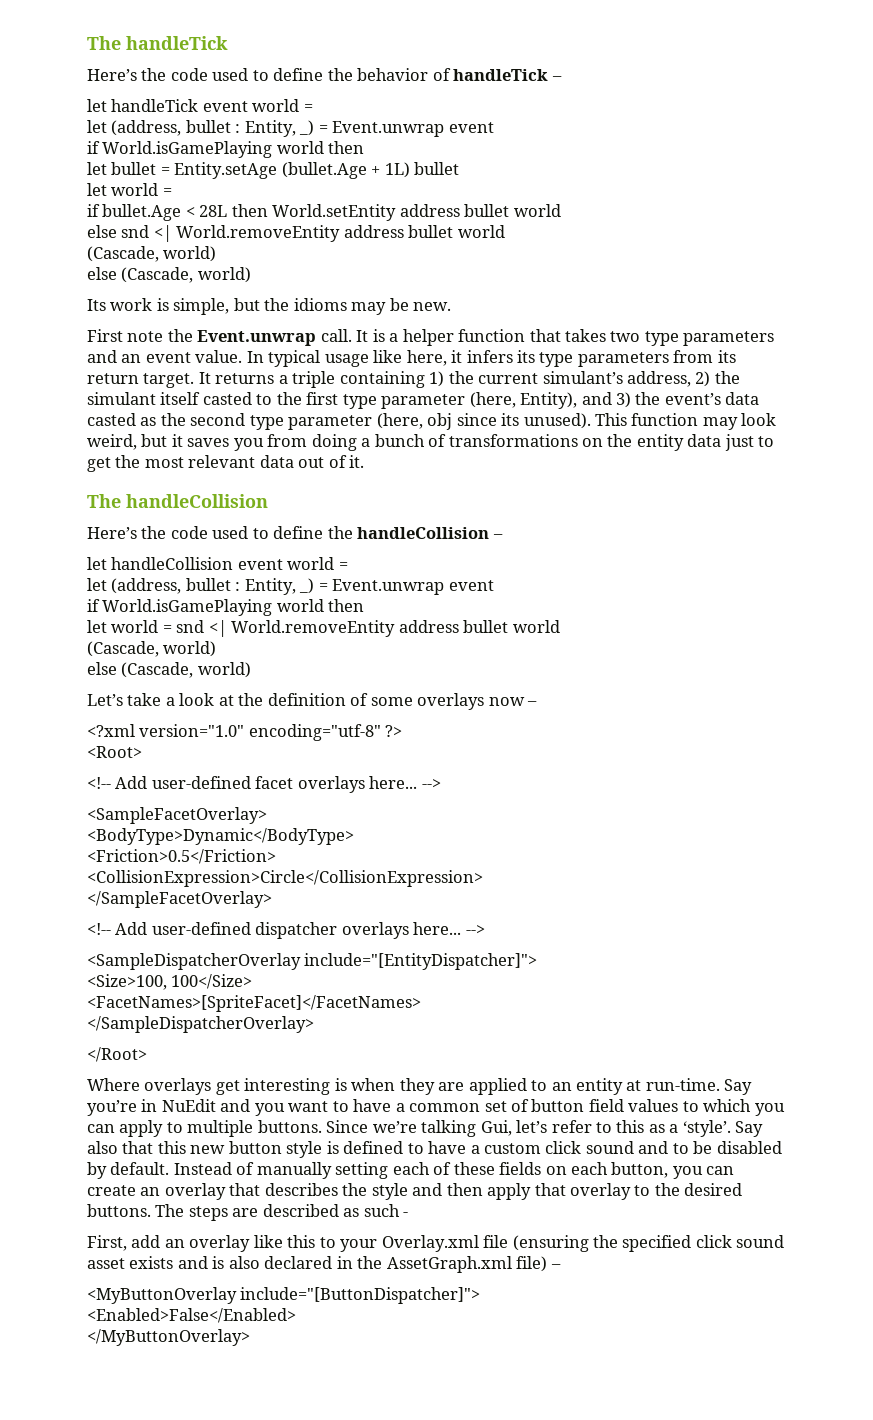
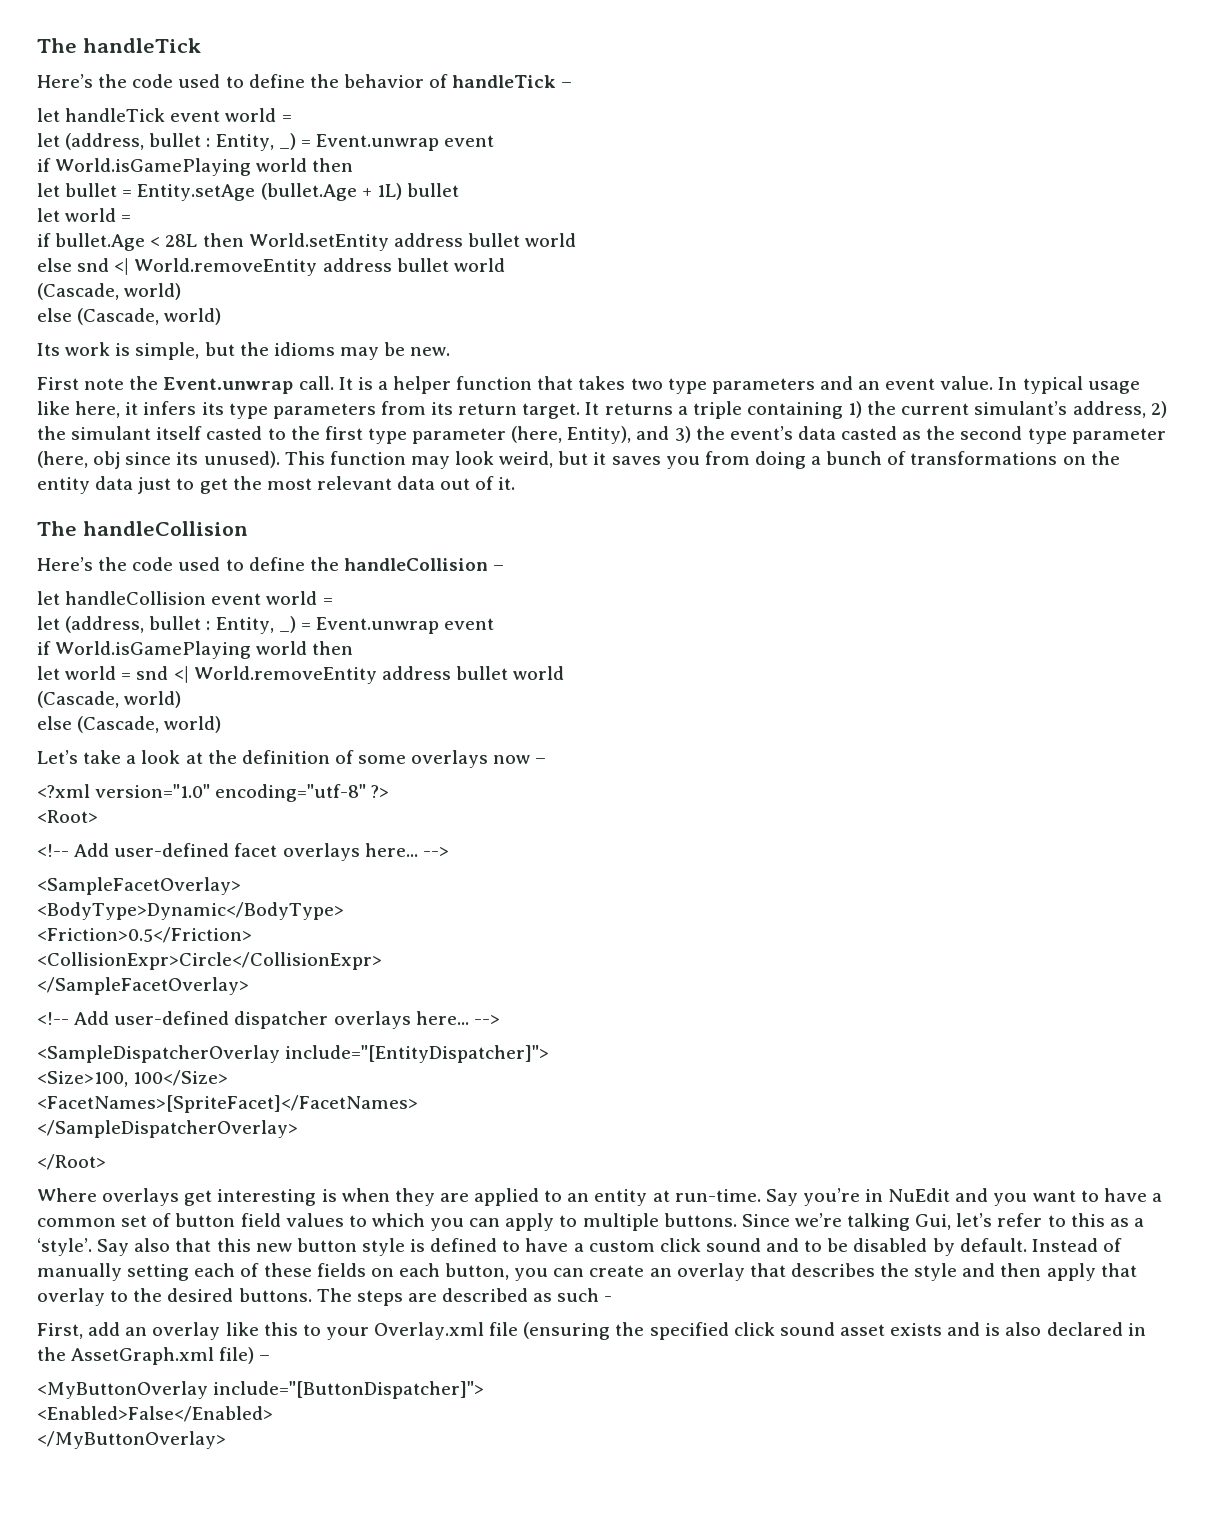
- <CollisionExpression>Circle</CollisionExpression>
+ <CollisionExpr>Circle</CollisionExpr>

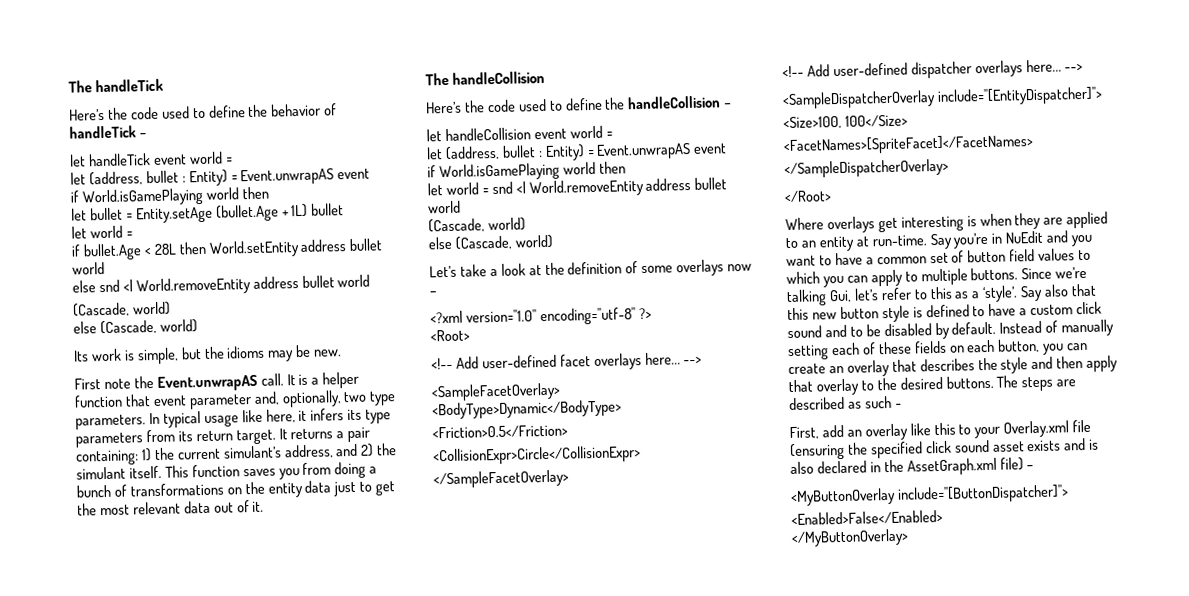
  let handleTick event world =
- let (address, bullet : Entity, _) = Event.unwrap event
+ let (address, bullet : Entity) = Event.unwrapAS event
- First note the Event.unwrap call.
+ First note the Event.unwrapAS call.
- It is a helper function that takes two type parameters and an event value.
+ It is a helper function that event parameter and, optionally, two type parameters.
- It returns a triple containing 1) the current simulant’s address, 2) the simulant itself casted to the first type parameter (here, Entity), and 3) the event’s data casted as the second type parameter (here, obj since its unused). This function may look weird, but it saves you from doing a bunch of transformations on the entity data just to get the most relevant data out of it.
+ It returns a pair containing: 1) the current simulant’s address, and 2) the simulant itself. This function saves you from doing a bunch of transformations on the entity data just to get the most relevant data out of it.
  let handleCollision event world =
- let (address, bullet : Entity, _) = Event.unwrap event
+ let (address, bullet : Entity) = Event.unwrapAS event

